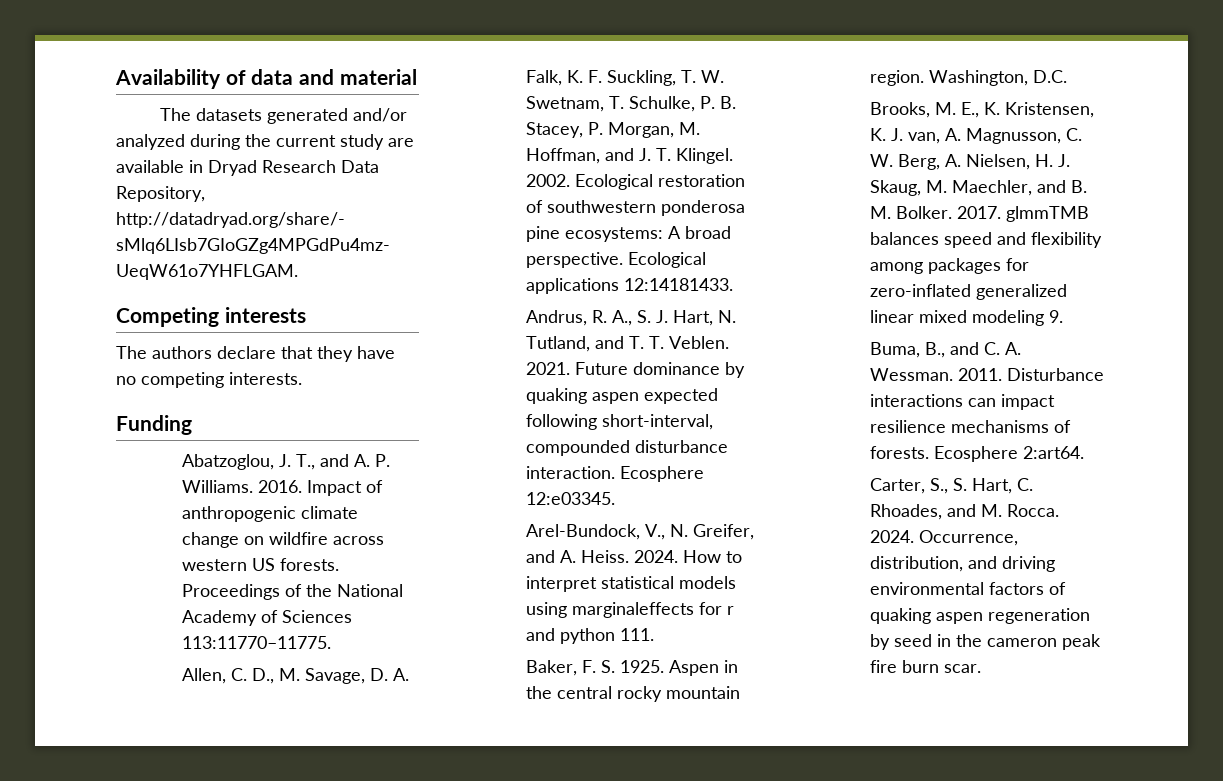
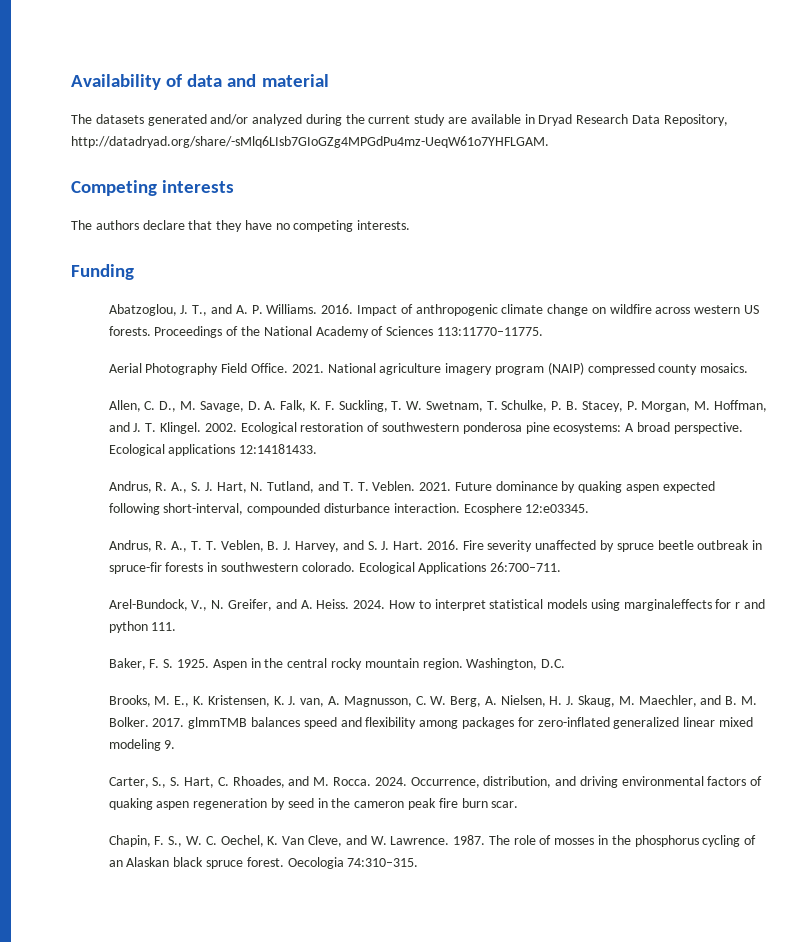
+ Aerial Photography Field Office. 2021. National agriculture imagery program (NAIP) compressed county mosaics.
+ Andrus, R. A., T. T. Veblen, B. J. Harvey, and S. J. Hart. 2016. Fire severity unaffected by spruce beetle outbreak in spruce-fir forests in southwestern colorado. Ecological Applications 26:700–711.
- Buma, B., and C. A. Wessman. 2011. Disturbance interactions can impact resilience mechanisms of forests. Ecosphere 2:art64.
+ Chapin, F. S., W. C. Oechel, K. Van Cleve, and W. Lawrence. 1987. The role of mosses in the phosphorus cycling of an Alaskan black spruce forest. Oecologia 74:310–315.

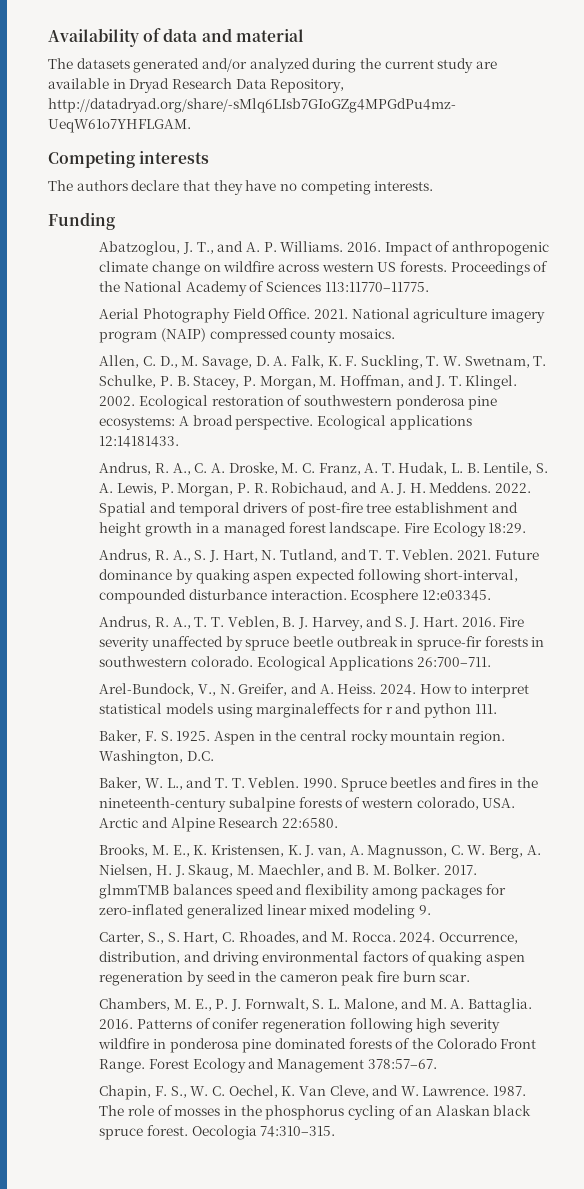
+ Andrus, R. A., C. A. Droske, M. C. Franz, A. T. Hudak, L. B. Lentile, S. A. Lewis, P. Morgan, P. R. Robichaud, and A. J. H. Meddens. 2022. Spatial and temporal drivers of post-fire tree establishment and height growth in a managed forest landscape. Fire Ecology 18:29.
+ Baker, W. L., and T. T. Veblen. 1990. Spruce beetles and fires in the nineteenth-century subalpine forests of western colorado, USA. Arctic and Alpine Research 22:6580.
+ Chambers, M. E., P. J. Fornwalt, S. L. Malone, and M. A. Battaglia. 2016. Patterns of conifer regeneration following high severity wildfire in ponderosa pine dominated forests of the Colorado Front Range. Forest Ecology and Management 378:57–67.

